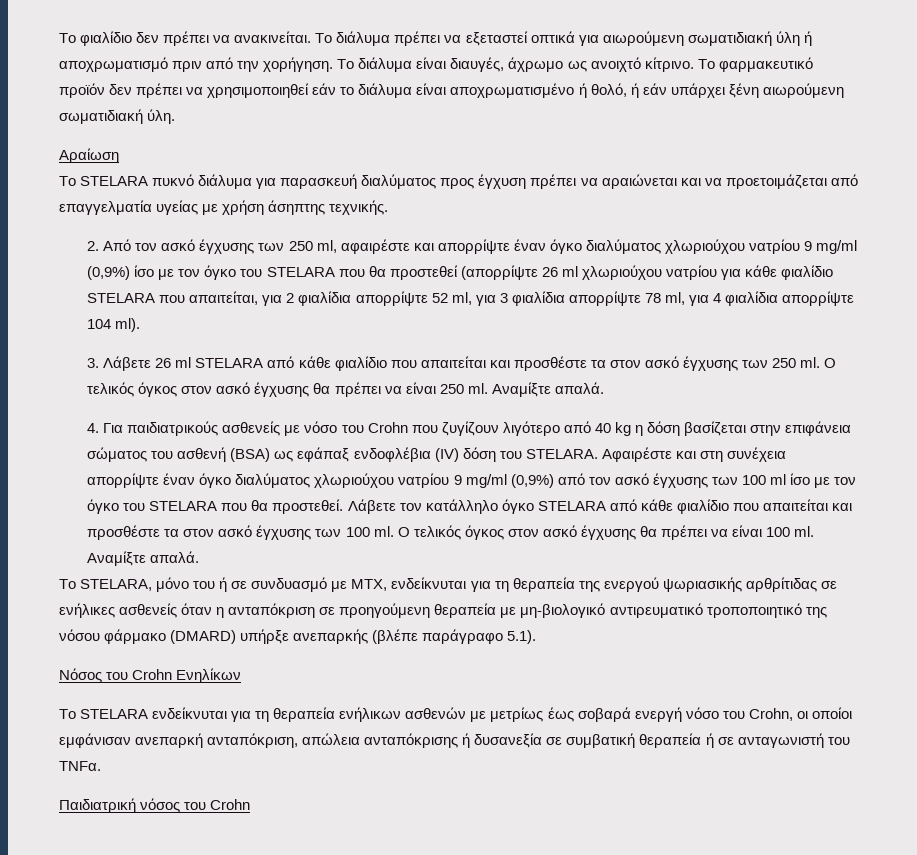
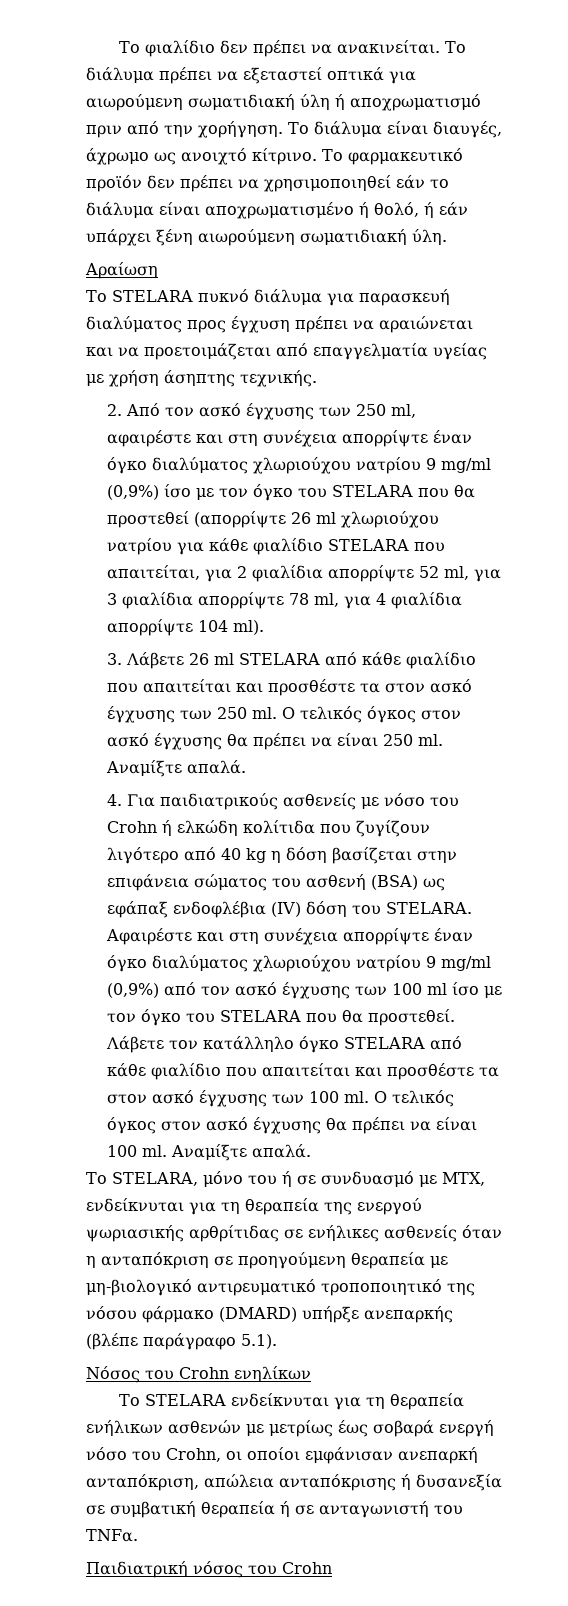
- 2. Από τον ασκό έγχυσης των 250 ml, αφαιρέστε και απορρίψτε έναν όγκο διαλύματος χλωριούχου νατρίου 9 mg/ml (0,9%) ίσο με τον όγκο του STELARA που θα προστεθεί (απορρίψτε 26 ml χλωριούχου νατρίου για κάθε φιαλίδιο STELARA που απαιτείται, για 2 φιαλίδια απορρίψτε 52 ml, για 3 φιαλίδια απορρίψτε 78 ml, για 4 φιαλίδια απορρίψτε 104 ml).
+ 2. Από τον ασκό έγχυσης των 250 ml, αφαιρέστε και στη συνέχεια απορρίψτε έναν όγκο διαλύματος χλωριούχου νατρίου 9 mg/ml (0,9%) ίσο με τον όγκο του STELARA που θα προστεθεί (απορρίψτε 26 ml χλωριούχου νατρίου για κάθε φιαλίδιο STELARA που απαιτείται, για 2 φιαλίδια απορρίψτε 52 ml, για 3 φιαλίδια απορρίψτε 78 ml, για 4 φιαλίδια απορρίψτε 104 ml).
- 4. Για παιδιατρικούς ασθενείς με νόσο του Crohn που ζυγίζουν λιγότερο από 40 kg η δόση βασίζεται στην επιφάνεια σώματος του ασθενή (BSA) ως εφάπαξ ενδοφλέβια (IV) δόση του STELARA.
+ 4. Για παιδιατρικούς ασθενείς με νόσο του Crohn ή ελκώδη κολίτιδα που ζυγίζουν λιγότερο από 40 kg η δόση βασίζεται στην επιφάνεια σώματος του ασθενή (BSA) ως εφάπαξ ενδοφλέβια (IV) δόση του STELARA.
- Νόσος του Crohn Ενηλίκων
+ Νόσος του Crohn ενηλίκων

